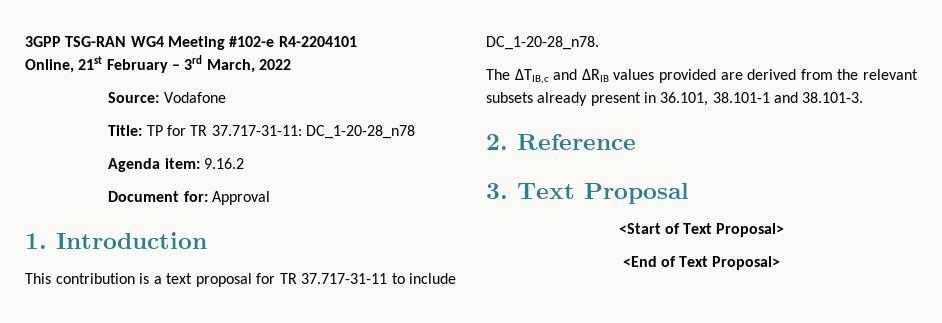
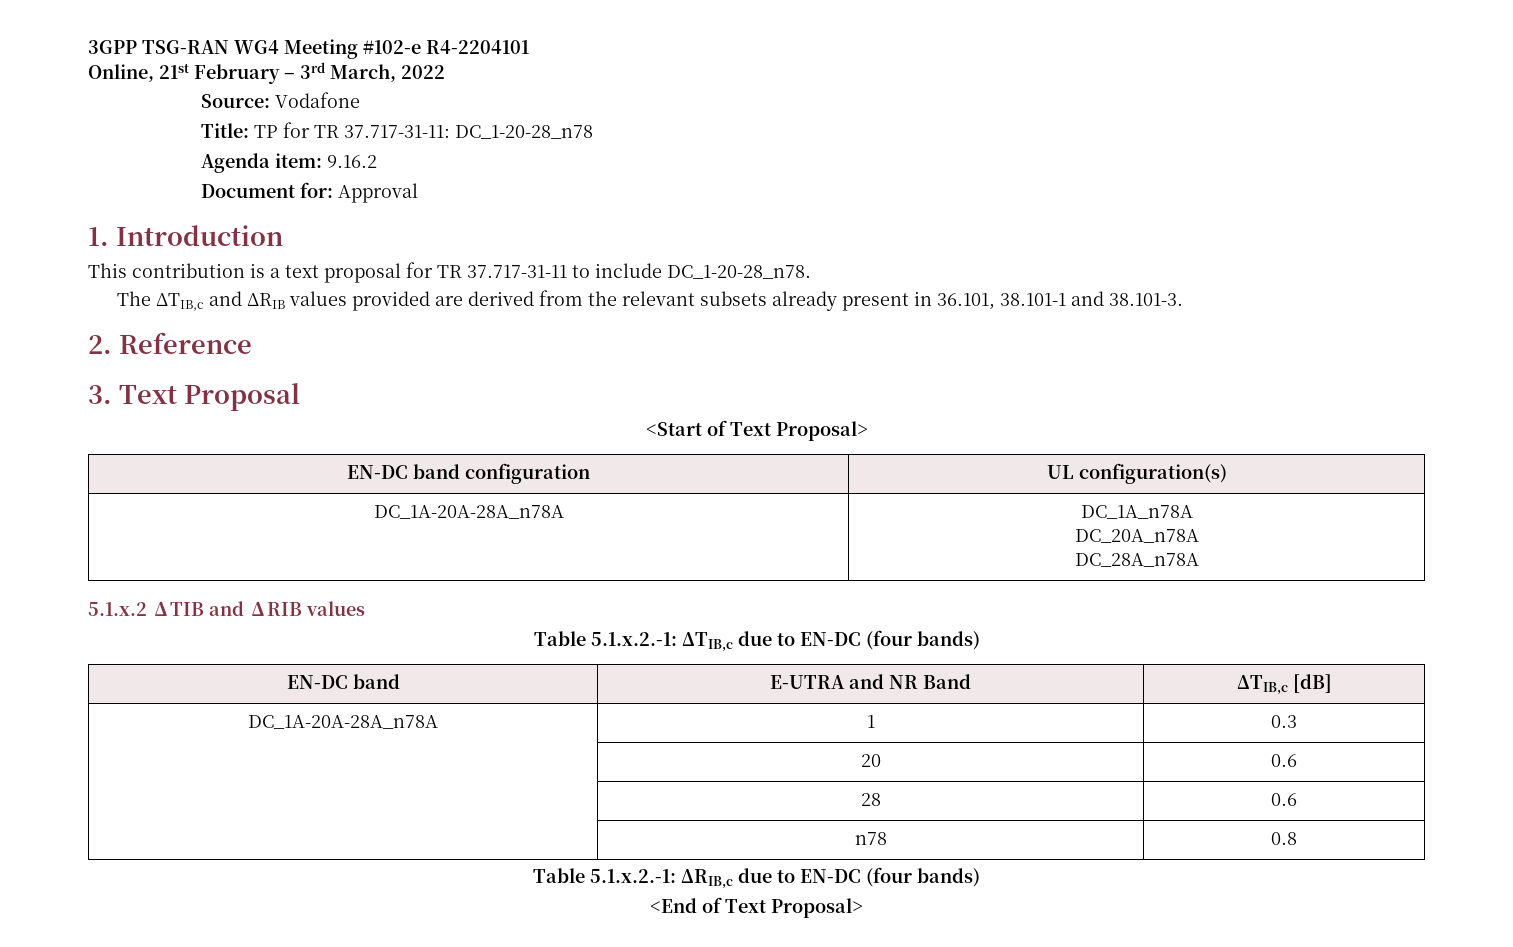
+ EN-DC band configuration | UL configuration(s)
+ DC_1A-20A-28A_n78A | DC_1A_n78A
+ DC_20A_n78A
+ DC_28A_n78A
+ 5.1.x.2 ∆TIB and ∆RIB values
+ Table 5.1.x.2.-1: ΔTIB,c due to EN-DC (four bands)
+ EN-DC band | E-UTRA and NR Band | ΔTIB,c [dB]
+ DC_1A-20A-28A_n78A | 1 | 0.3
+ | 20 | 0.6
+ | 28 | 0.6
+ | n78 | 0.8
+ Table 5.1.x.2.-1: ΔRIB,c due to EN-DC (four bands)

